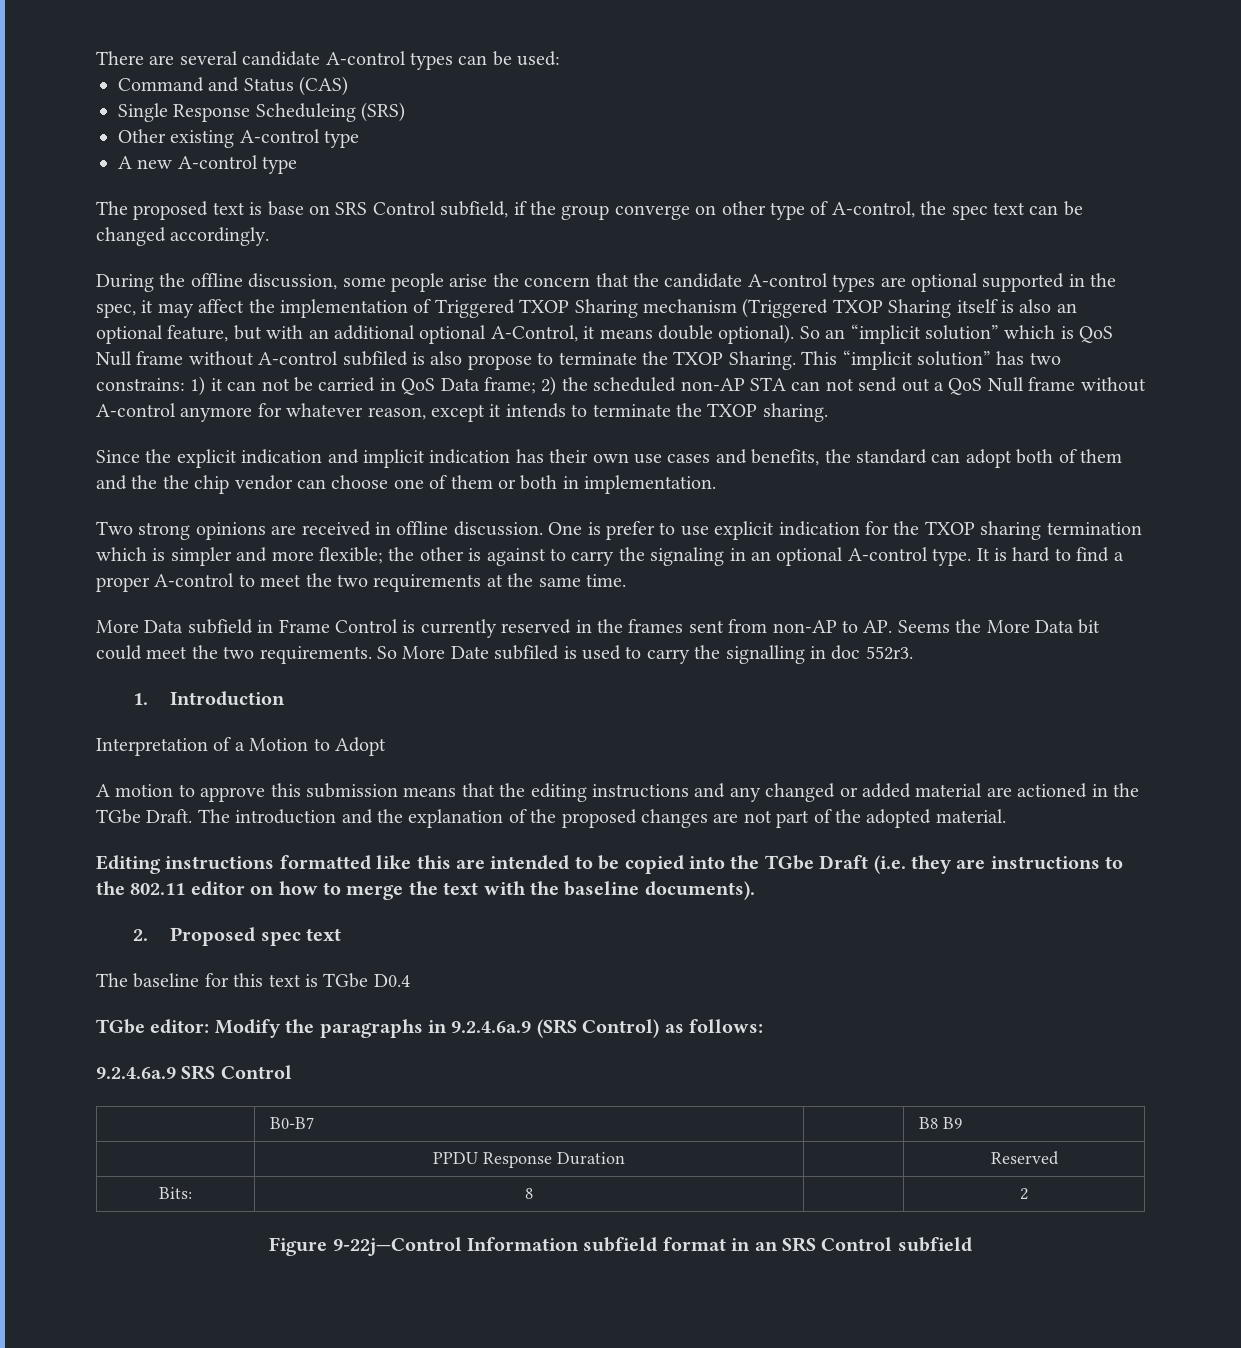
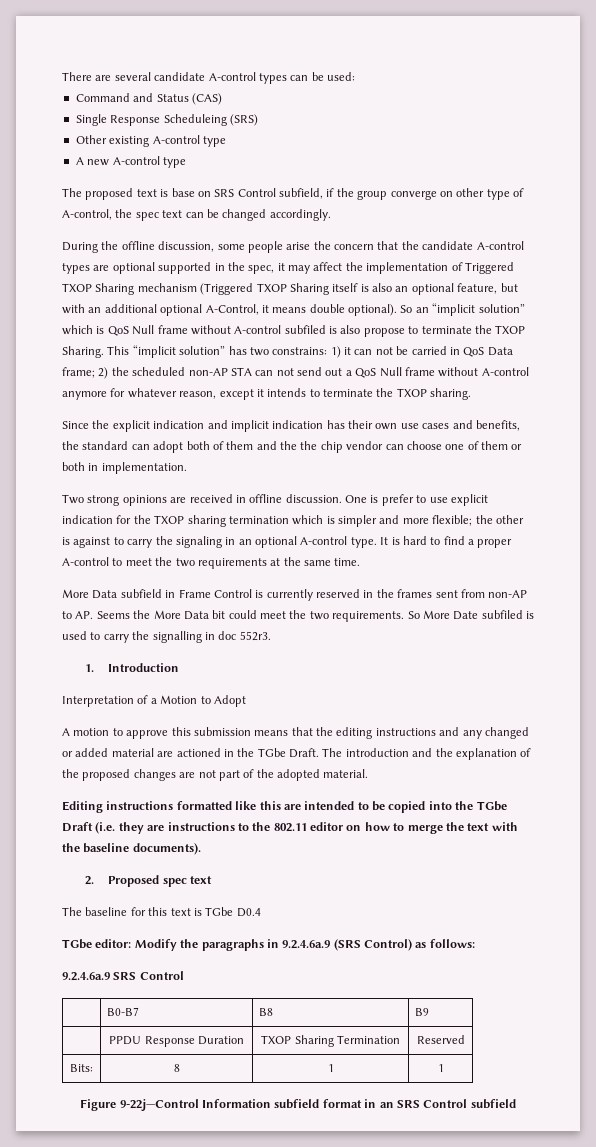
- | B0-B7 | | B8 B9
+ | B0-B7 | B8 | B9
- | PPDU Response Duration | | Reserved
+ | PPDU Response Duration | TXOP Sharing Termination | Reserved
- Bits: | 8 | | 2
+ Bits: | 8 | 1 | 1

